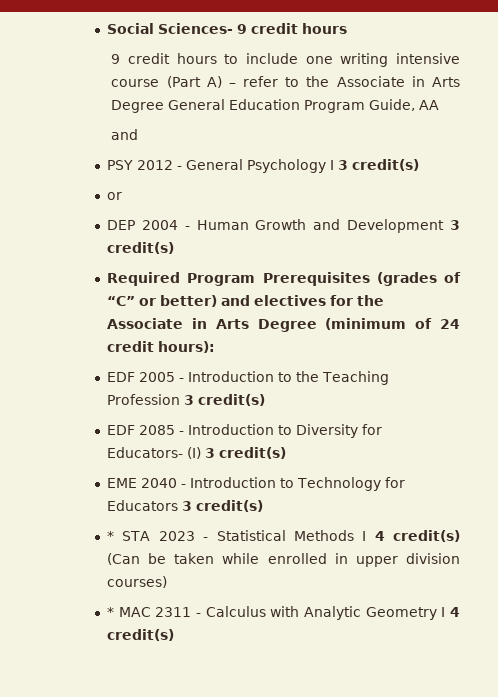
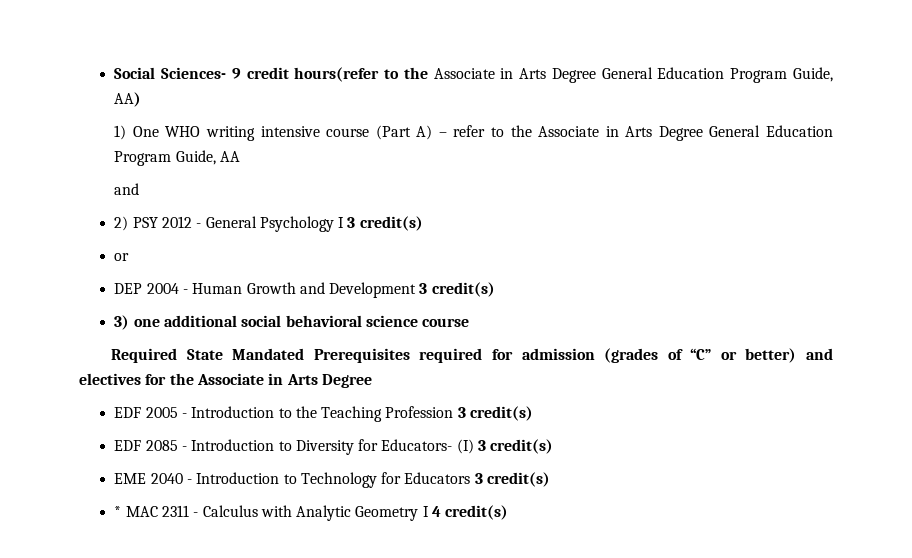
- Social Sciences- 9 credit hours
- 9 credit hours to include one writing intensive course (Part A) – refer to the Associate in Arts Degree General Education Program Guide, AA
+ Social Sciences- 9 credit hours(refer to the Associate in Arts Degree General Education Program Guide, AA)
+ 1) One WHO writing intensive course (Part A) – refer to the Associate in Arts Degree General Education Program Guide, AA
- PSY 2012 - General Psychology I 3 credit(s)
+ 2) PSY 2012 - General Psychology I 3 credit(s)
- Required Program Prerequisites (grades of “C” or better) and electives for the Associate in Arts Degree (minimum of 24 credit hours):
+ 3) one additional social behavioral science course
+ Required State Mandated Prerequisites required for admission (grades of “C” or better) and electives for the Associate in Arts Degree
- * STA 2023 - Statistical Methods I 4 credit(s) (Can be taken while enrolled in upper division courses)

